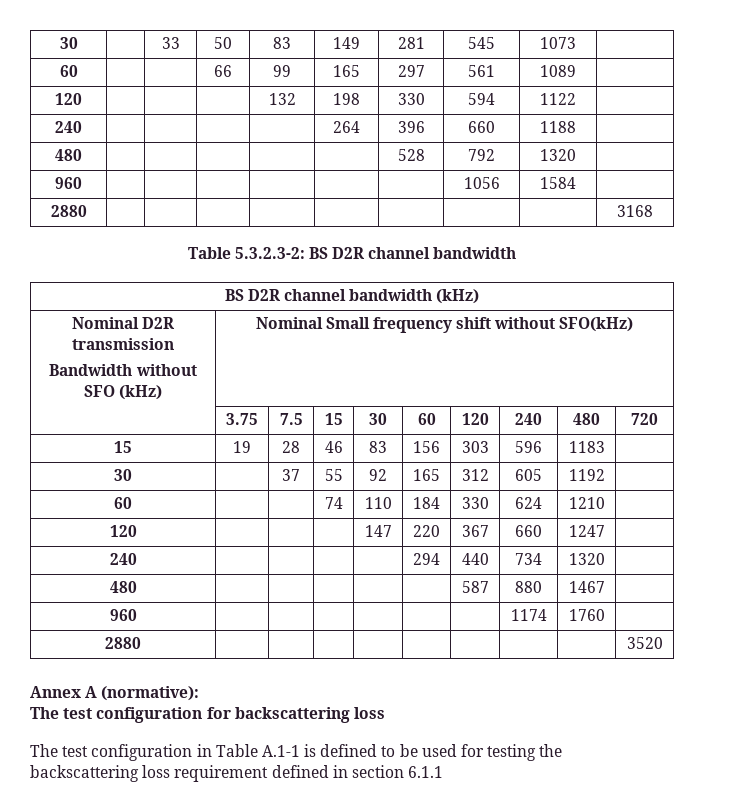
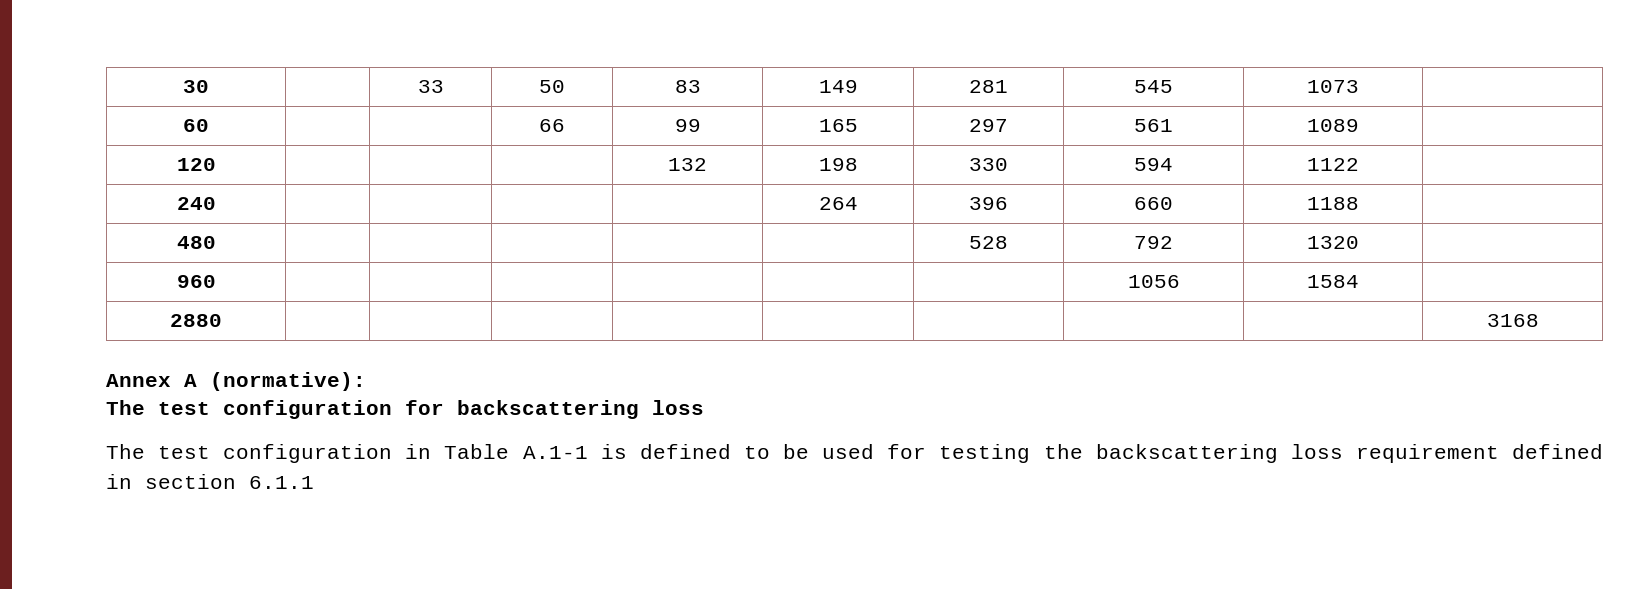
- Table 5.3.2.3-2: BS D2R channel bandwidth
- BS D2R channel bandwidth (kHz)
- Nominal D2R transmission
- Bandwidth without SFO (kHz) | Nominal Small frequency shift without SFO(kHz)
- | 3.75 | 7.5 | 15 | 30 | 60 | 120 | 240 | 480 | 720
- 15 | 19 | 28 | 46 | 83 | 156 | 303 | 596 | 1183 |
- 30 | | 37 | 55 | 92 | 165 | 312 | 605 | 1192 |
- 60 | | | 74 | 110 | 184 | 330 | 624 | 1210 |
- 120 | | | | 147 | 220 | 367 | 660 | 1247 |
- 240 | | | | | 294 | 440 | 734 | 1320 |
- 480 | | | | | | 587 | 880 | 1467 |
- 960 | | | | | | | 1174 | 1760 |
- 2880 | | | | | | | | | 3520

